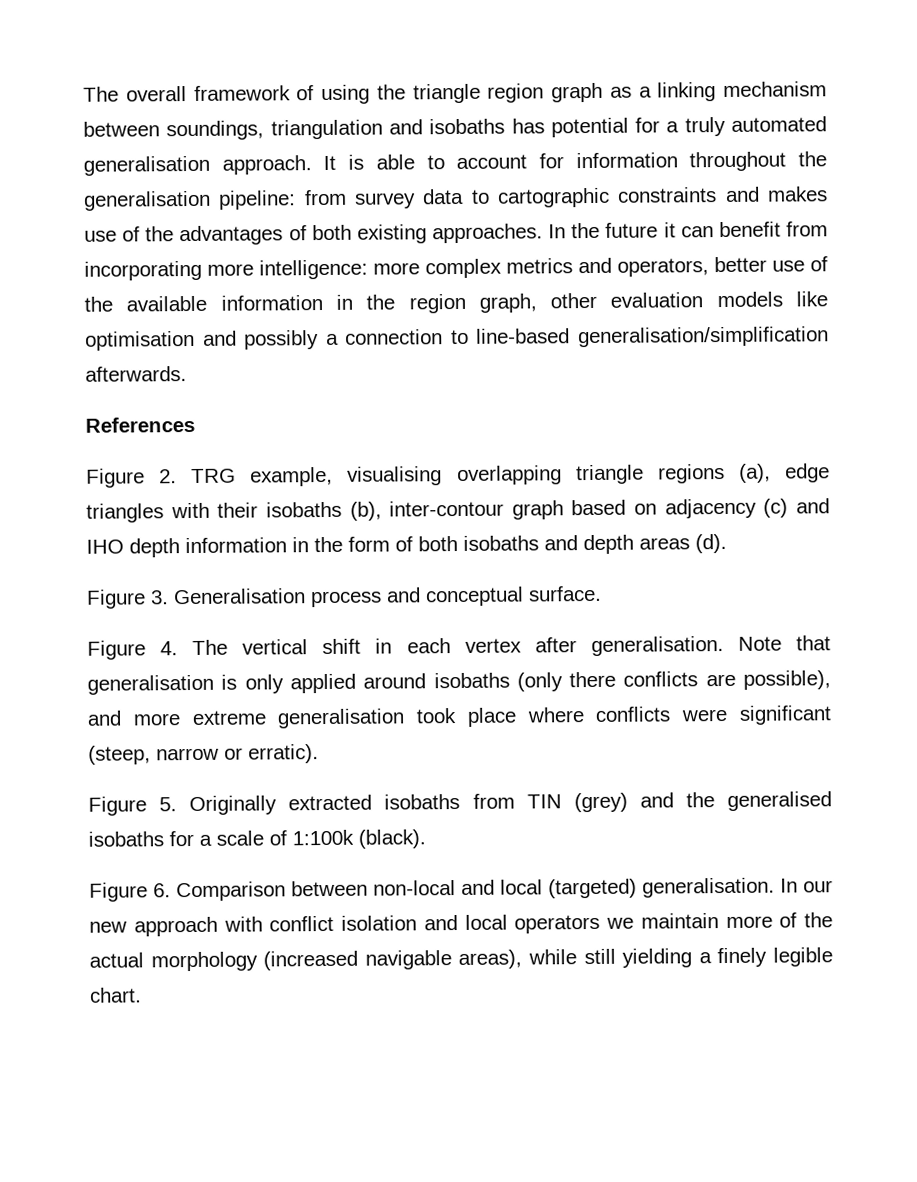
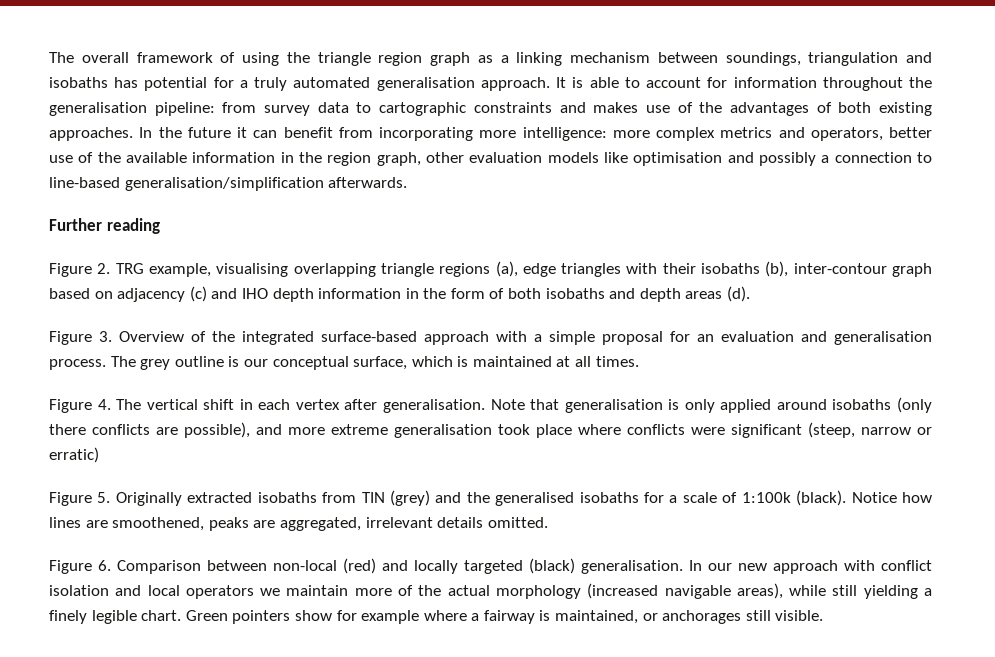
- References
+ Further reading
- Figure 3. Generalisation process and conceptual surface.
+ Figure 3. Overview of the integrated surface-based approach with a simple proposal for an evaluation and generalisation process. The grey outline is our conceptual surface, which is maintained at all times.
- Note that generalisation is only applied around isobaths (only there conflicts are possible), and more extreme generalisation took place where conflicts were significant (steep, narrow or erratic).
+ Note that generalisation is only applied around isobaths (only there conflicts are possible), and more extreme generalisation took place where conflicts were significant (steep, narrow or erratic)
+ Notice how lines are smoothened, peaks are aggregated, irrelevant details omitted.
- Figure 6. Comparison between non-local and local (targeted) generalisation.
+ Figure 6. Comparison between non-local (red) and locally targeted (black) generalisation.
+ Green pointers show for example where a fairway is maintained, or anchorages still visible.

